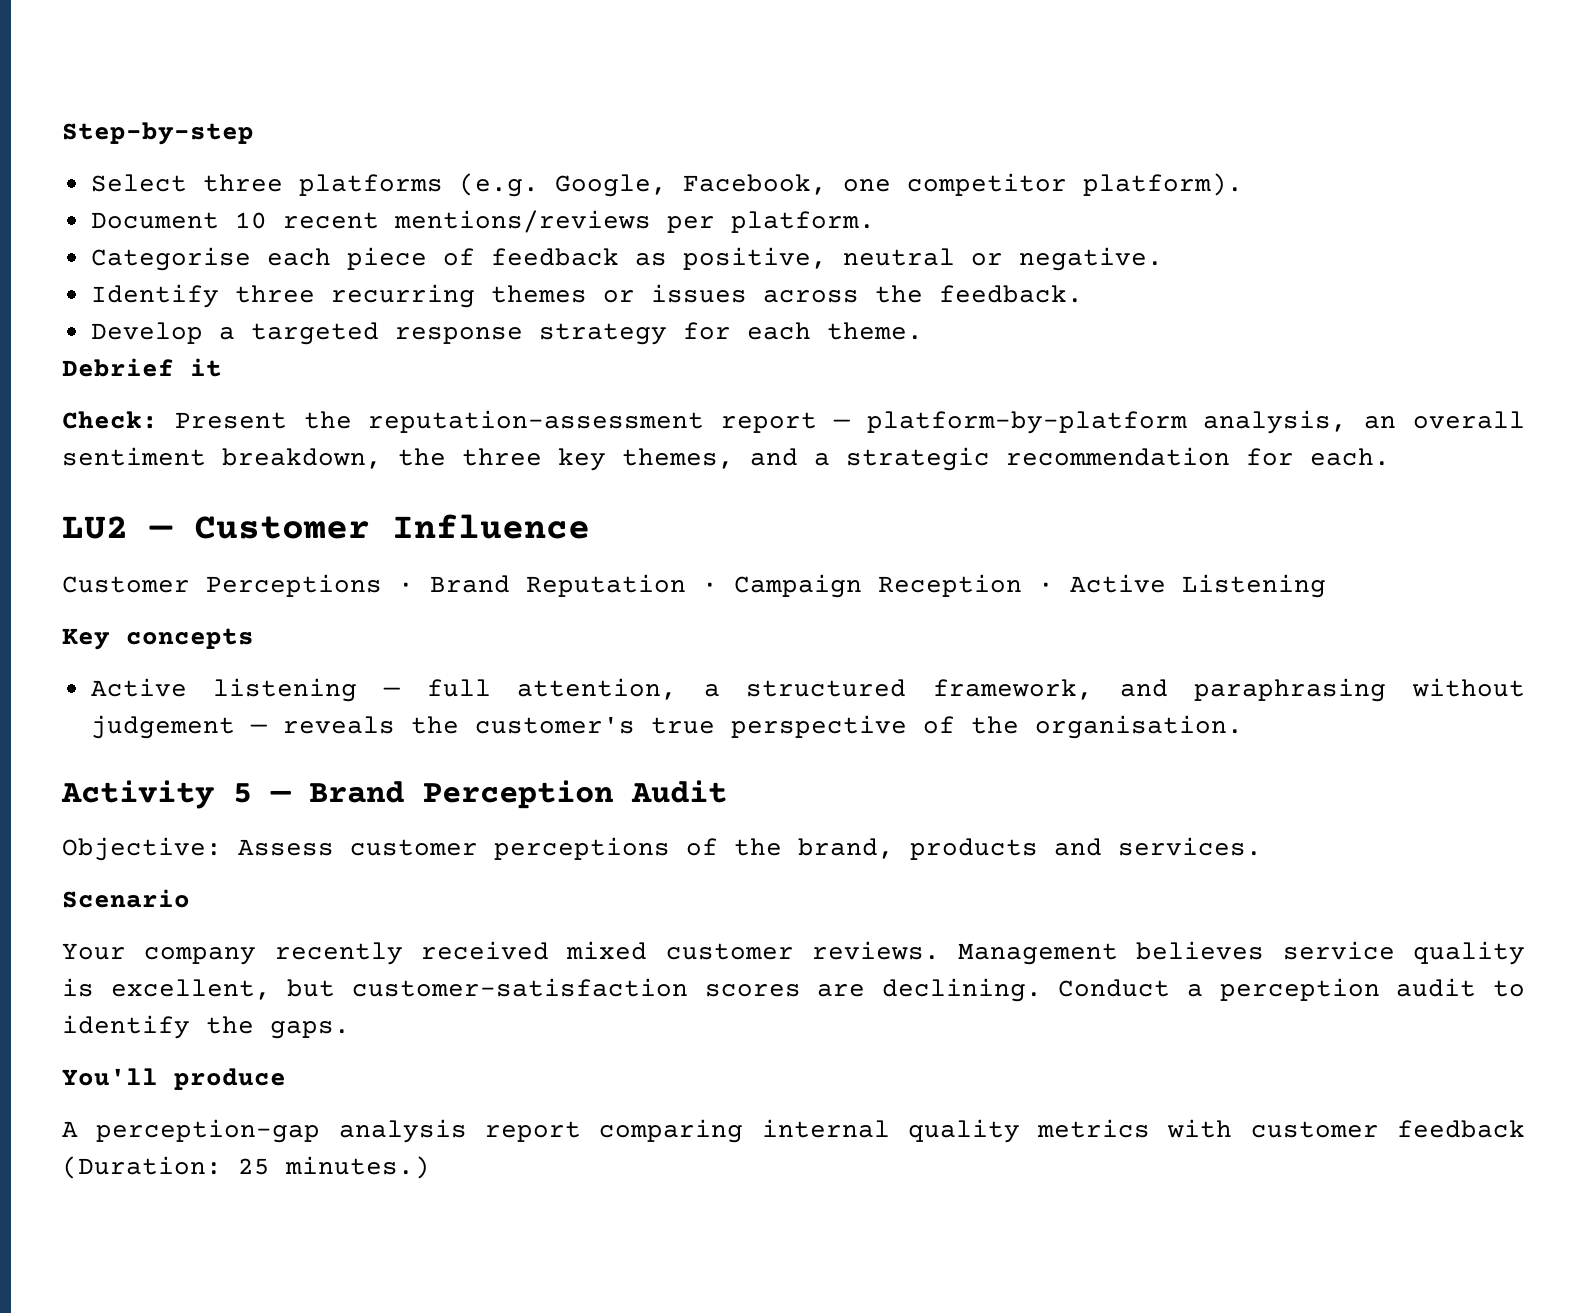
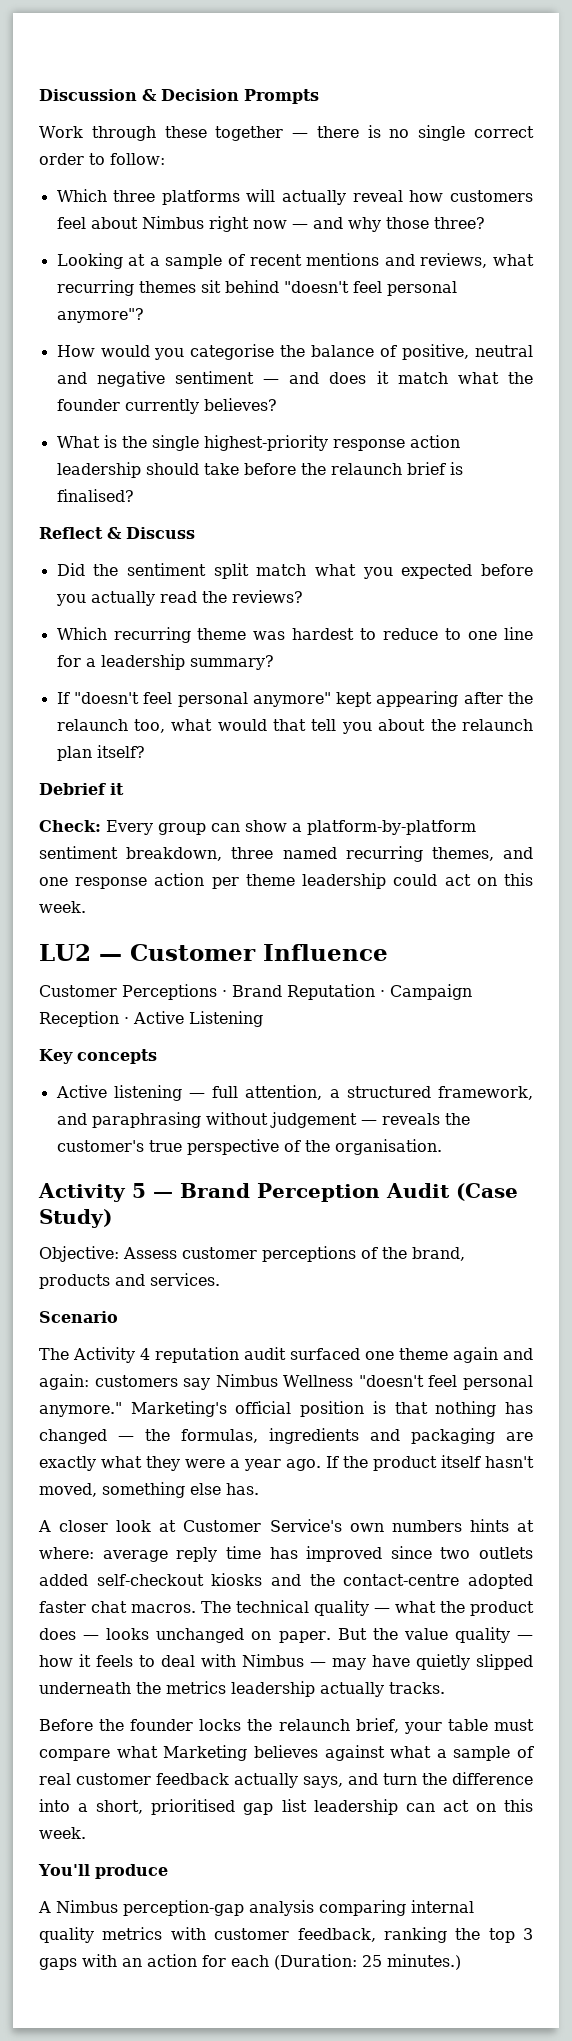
- Step-by-step
- Select three platforms (e.g. Google, Facebook, one competitor platform).
- Document 10 recent mentions/reviews per platform.
- Categorise each piece of feedback as positive, neutral or negative.
- Identify three recurring themes or issues across the feedback.
- Develop a targeted response strategy for each theme.
+ Discussion & Decision Prompts
+ Work through these together — there is no single correct order to follow:
+ Which three platforms will actually reveal how customers feel about Nimbus right now — and why those three?
+ Looking at a sample of recent mentions and reviews, what recurring themes sit behind "doesn't feel personal anymore"?
+ How would you categorise the balance of positive, neutral and negative sentiment — and does it match what the founder currently believes?
+ What is the single highest-priority response action leadership should take before the relaunch brief is finalised?
+ Reflect & Discuss
+ Did the sentiment split match what you expected before you actually read the reviews?
+ Which recurring theme was hardest to reduce to one line for a leadership summary?
+ If "doesn't feel personal anymore" kept appearing after the relaunch too, what would that tell you about the relaunch plan itself?
  Debrief it
- Check: Present the reputation-assessment report — platform-by-platform analysis, an overall sentiment breakdown, the three key themes, and a strategic recommendation for each.
+ Check: Every group can show a platform-by-platform sentiment breakdown, three named recurring themes, and one response action per theme leadership could act on this week.
- Activity 5 — Brand Perception Audit
+ Activity 5 — Brand Perception Audit (Case Study)
- Your company recently received mixed customer reviews. Management believes service quality is excellent, but customer-satisfaction scores are declining. Conduct a perception audit to identify the gaps.
+ The Activity 4 reputation audit surfaced one theme again and again: customers say Nimbus Wellness "doesn't feel personal anymore." Marketing's official position is that nothing has changed — the formulas, ingredients and packaging are exactly what they were a year ago. If the product itself hasn't moved, something else has.
+ A closer look at Customer Service's own numbers hints at where: average reply time has improved since two outlets added self-checkout kiosks and the contact-centre adopted faster chat macros. The technical quality — what the product does — looks unchanged on paper. But the value quality — how it feels to deal with Nimbus — may have quietly slipped underneath the metrics leadership actually tracks.
+ Before the founder locks the relaunch brief, your table must compare what Marketing believes against what a sample of real customer feedback actually says, and turn the difference into a short, prioritised gap list leadership can act on this week.
- A perception-gap analysis report comparing internal quality metrics with customer feedback (Duration: 25 minutes.)
+ A Nimbus perception-gap analysis comparing internal quality metrics with customer feedback, ranking the top 3 gaps with an action for each (Duration: 25 minutes.)

